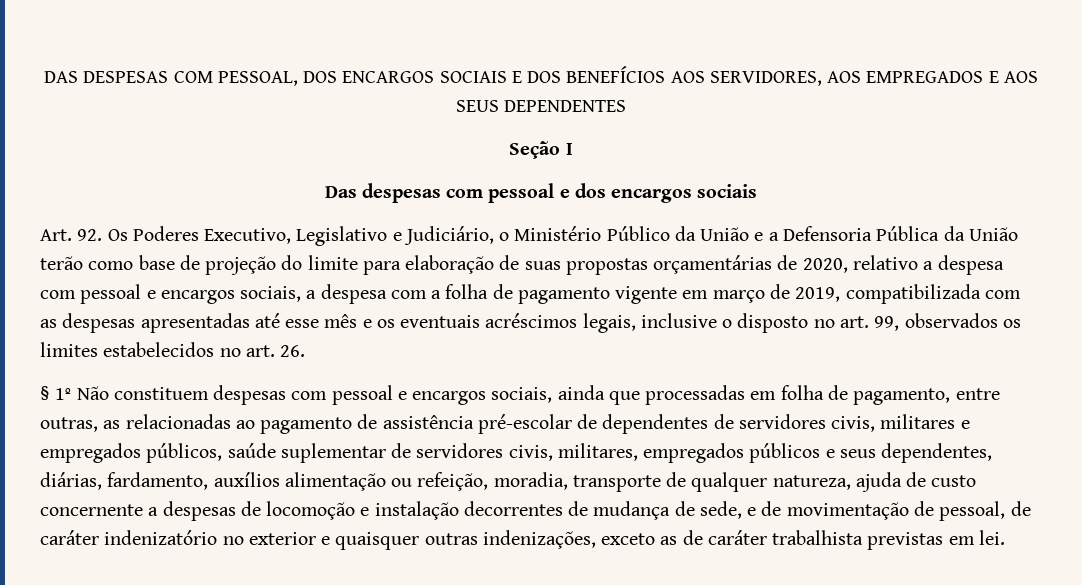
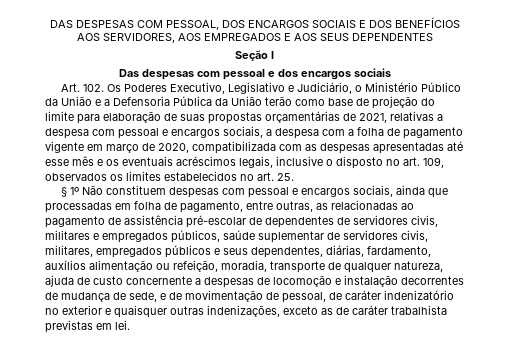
- Art. 92. Os Poderes Executivo, Legislativo e Judiciário, o Ministério Público da União e a Defensoria Pública da União terão como base de projeção do limite para elaboração de suas propostas orçamentárias de 2020, relativo a despesa com pessoal e encargos sociais, a despesa com a folha de pagamento vigente em março de 2019, compatibilizada com as despesas apresentadas até esse mês e os eventuais acréscimos legais, inclusive o disposto no art. 99, observados os limites estabelecidos no art. 26.
+ Art. 102. Os Poderes Executivo, Legislativo e Judiciário, o Ministério Público da União e a Defensoria Pública da União terão como base de projeção do limite para elaboração de suas propostas orçamentárias de 2021, relativas a despesa com pessoal e encargos sociais, a despesa com a folha de pagamento vigente em março de 2020, compatibilizada com as despesas apresentadas até esse mês e os eventuais acréscimos legais, inclusive o disposto no art. 109, observados os limites estabelecidos no art. 25.

